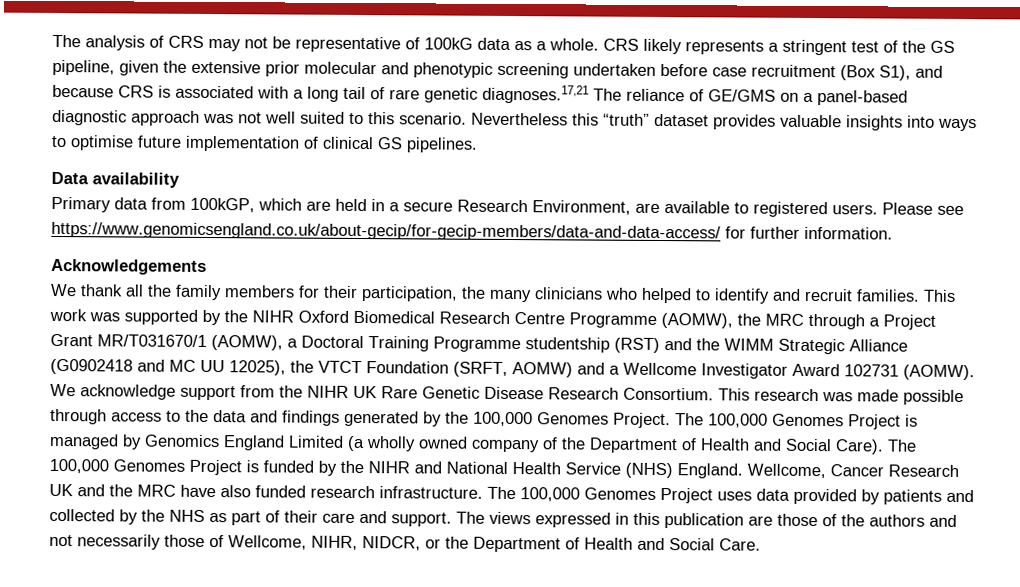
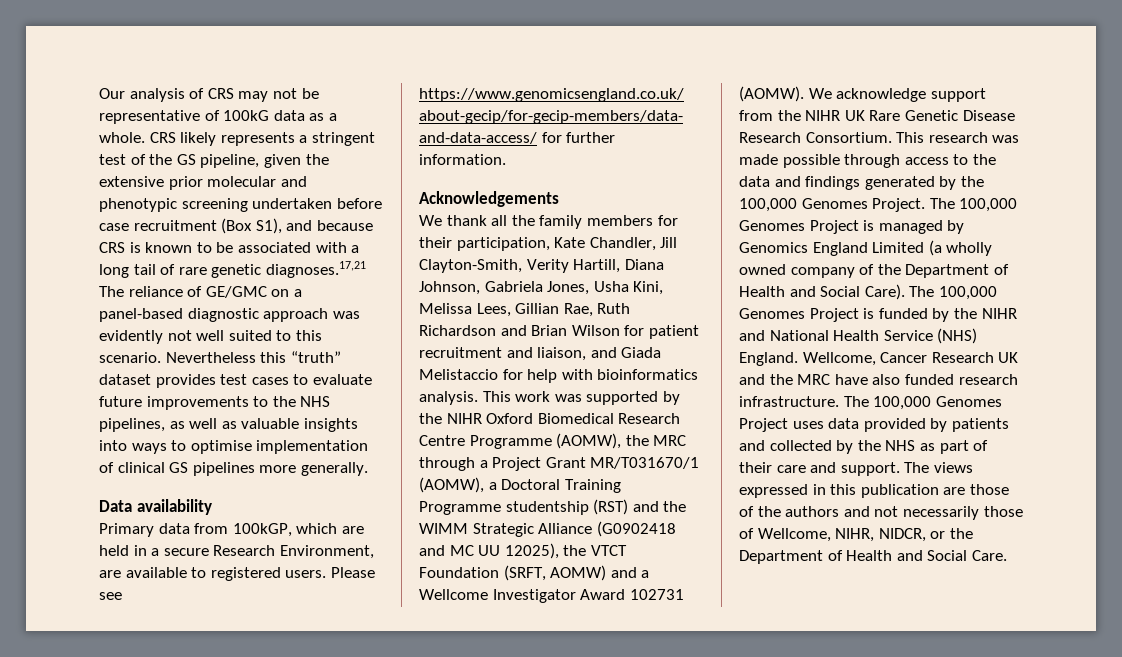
- The analysis of CRS may not be representative of 100kG data as a whole.
+ Our analysis of CRS may not be representative of 100kG data as a whole.
- CRS likely represents a stringent test of the GS pipeline, given the extensive prior molecular and phenotypic screening undertaken before case recruitment (Box S1), and because CRS is associated with a long tail of rare genetic diagnoses.17,21 The reliance of GE/GMS on a panel-based diagnostic approach was not well suited to this scenario.
+ CRS likely represents a stringent test of the GS pipeline, given the extensive prior molecular and phenotypic screening undertaken before case recruitment (Box S1), and because CRS is known to be associated with a long tail of rare genetic diagnoses.17,21 The reliance of GE/GMC on a panel-based diagnostic approach was evidently not well suited to this scenario.
- Nevertheless this “truth” dataset provides valuable insights into ways to optimise future implementation of clinical GS pipelines.
+ Nevertheless this “truth” dataset provides test cases to evaluate future improvements to the NHS pipelines, as well as valuable insights into ways to optimise implementation of clinical GS pipelines more generally.
- We thank all the family members for their participation, the many clinicians who helped to identify and recruit families.
+ We thank all the family members for their participation, Kate Chandler, Jill Clayton-Smith, Verity Hartill, Diana Johnson, Gabriela Jones, Usha Kini, Melissa Lees, Gillian Rae, Ruth Richardson and Brian Wilson for patient recruitment and liaison, and Giada Melistaccio for help with bioinformatics analysis.

